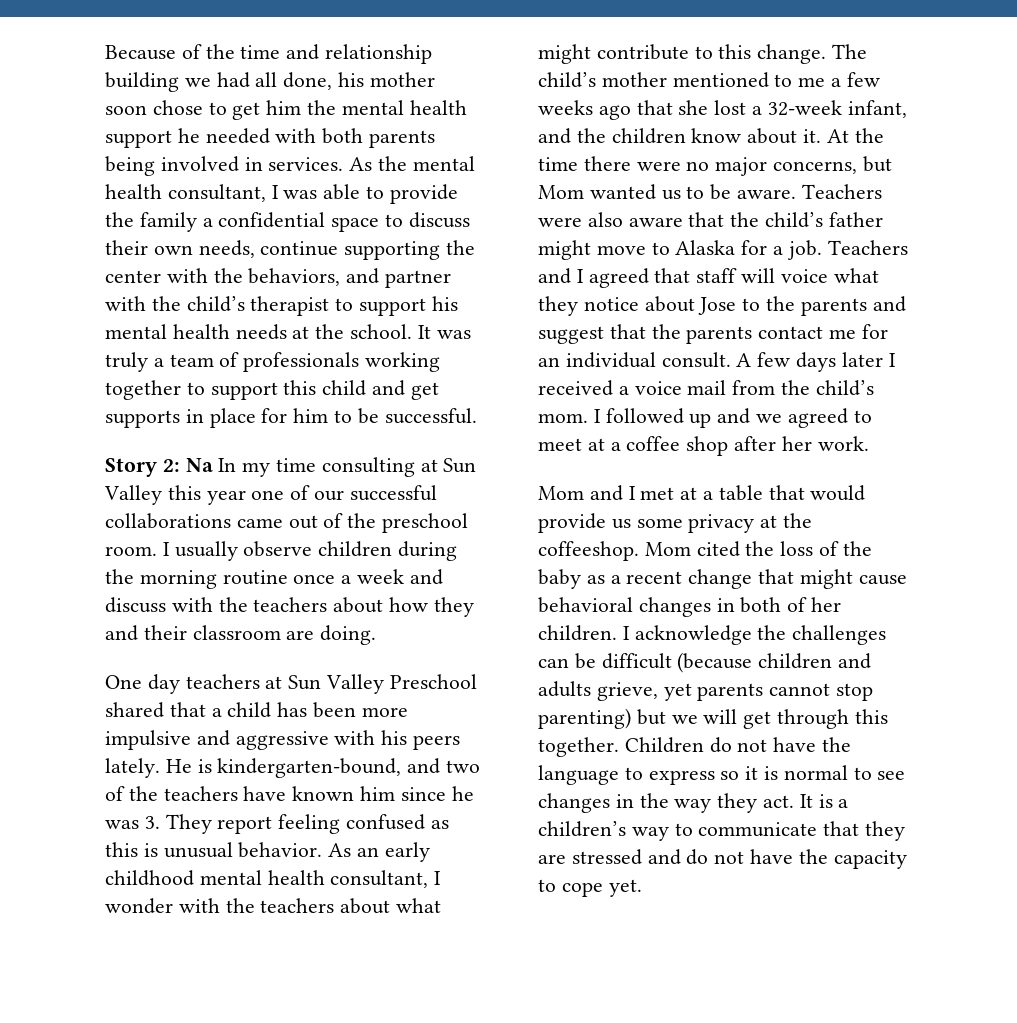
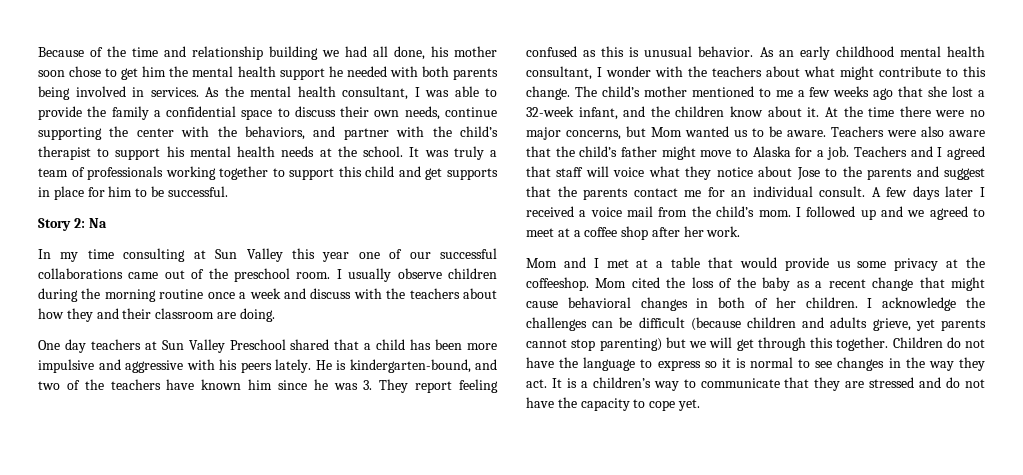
- Story 2: Na In my time consulting at Sun Valley this year one of our successful collaborations came out of the preschool room.
+ Story 2: Na
+ In my time consulting at Sun Valley this year one of our successful collaborations came out of the preschool room.

